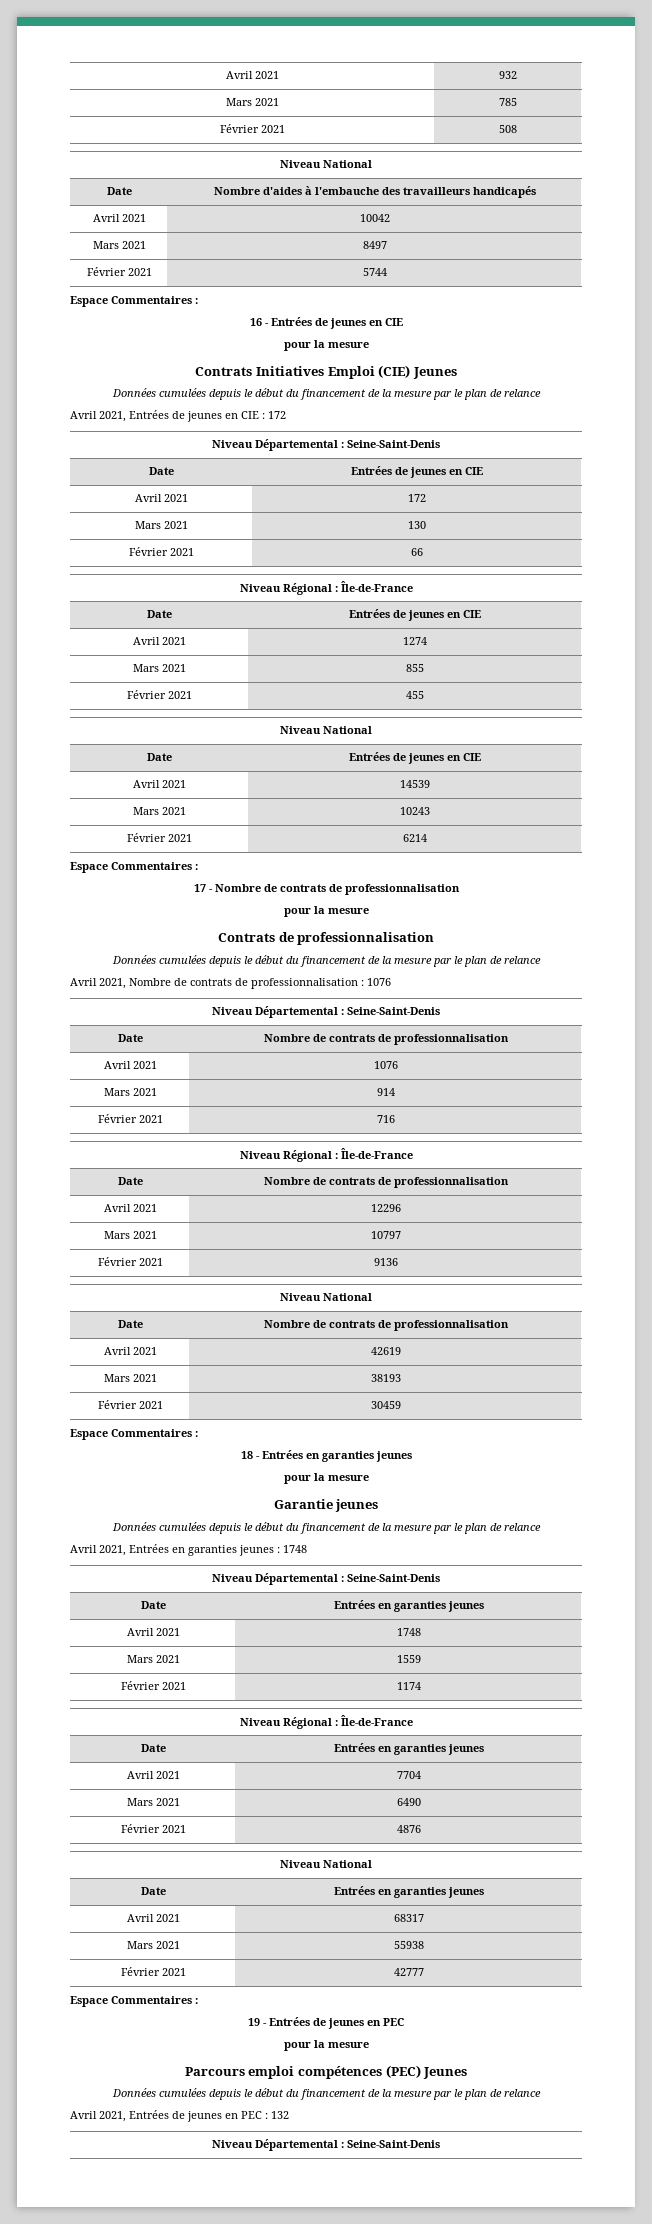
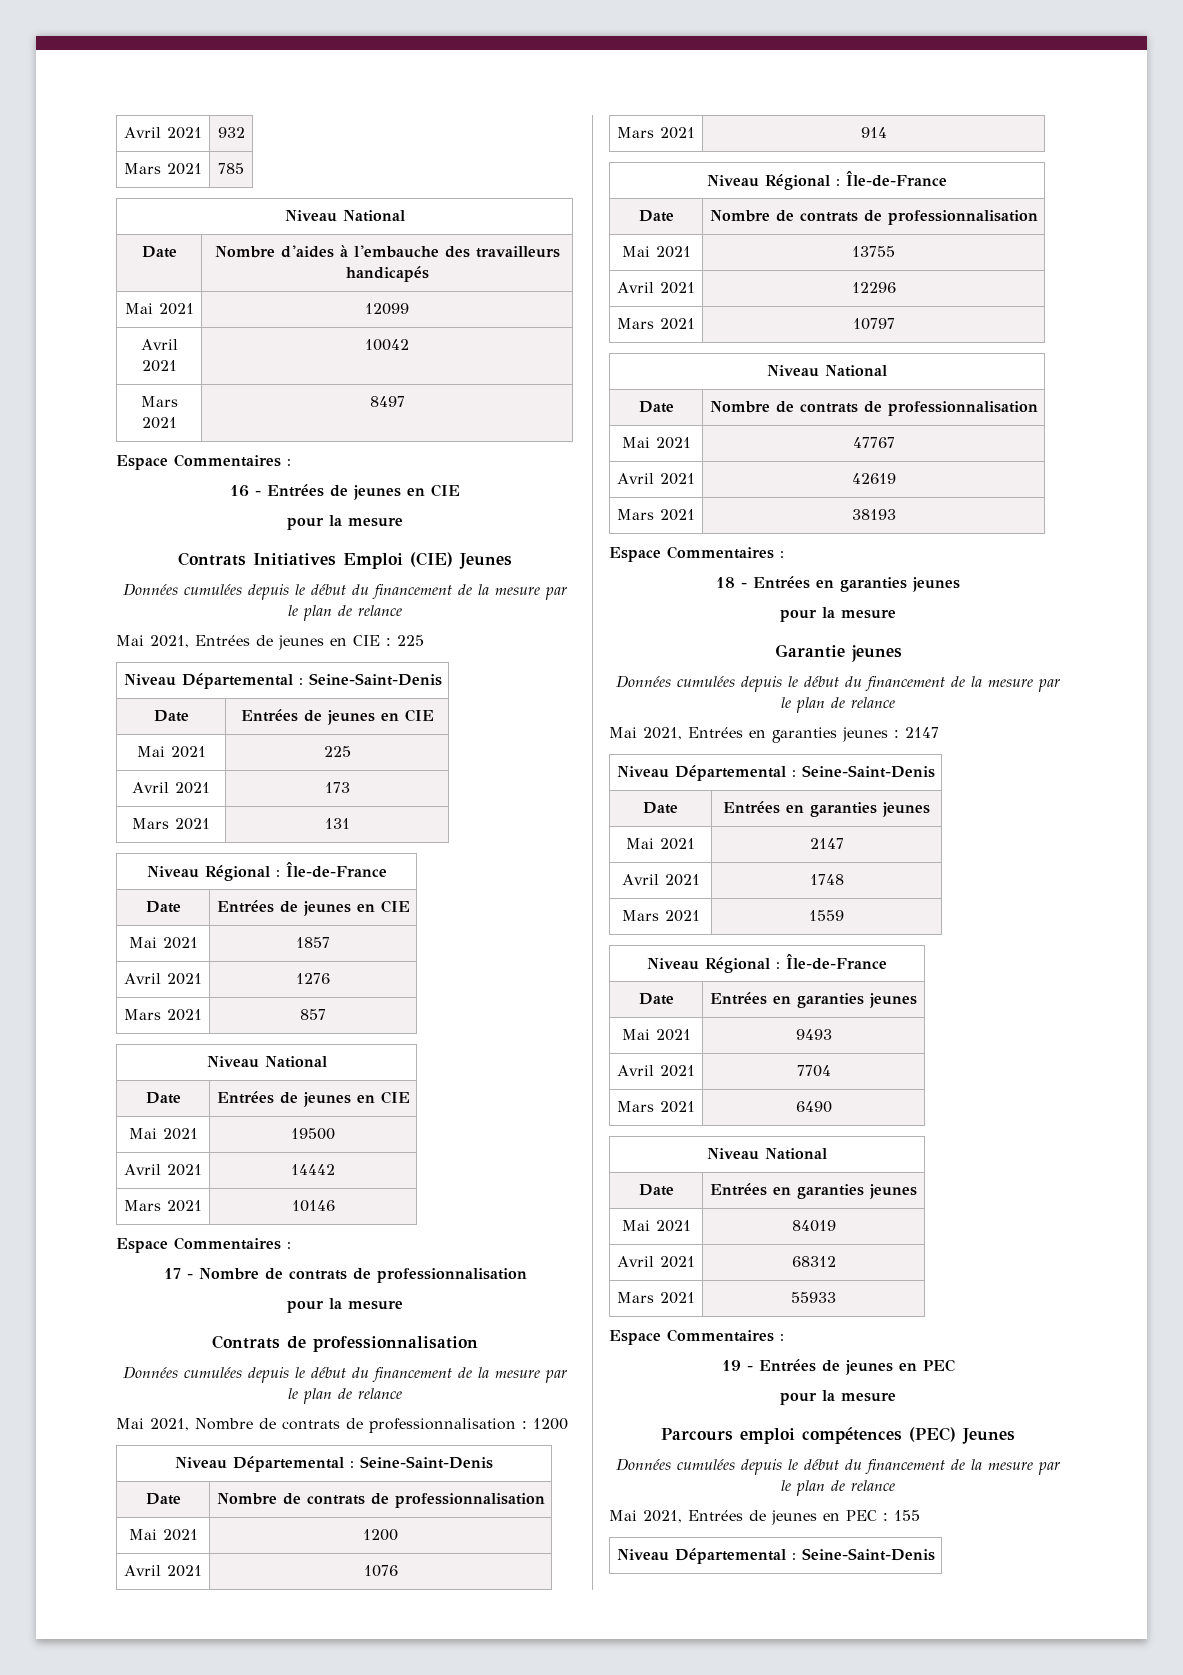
- Février 2021 | 508
+ Mai 2021 | 12099
- Février 2021 | 5744
- Avril 2021, Entrées de jeunes en CIE : 172
+ Mai 2021, Entrées de jeunes en CIE : 225
- Avril 2021 | 172
- Mars 2021 | 130
- Février 2021 | 66
+ Mai 2021 | 225
+ Avril 2021 | 173
+ Mars 2021 | 131
- Avril 2021 | 1274
- Mars 2021 | 855
- Février 2021 | 455
+ Mai 2021 | 1857
+ Avril 2021 | 1276
+ Mars 2021 | 857
- Avril 2021 | 14539
- Mars 2021 | 10243
- Février 2021 | 6214
+ Mai 2021 | 19500
+ Avril 2021 | 14442
+ Mars 2021 | 10146
- Avril 2021, Nombre de contrats de professionnalisation : 1076
+ Mai 2021, Nombre de contrats de professionnalisation : 1200
+ Mai 2021 | 1200
- Février 2021 | 716
+ Mai 2021 | 13755
- Février 2021 | 9136
+ Mai 2021 | 47767
- Février 2021 | 30459
- Avril 2021, Entrées en garanties jeunes : 1748
+ Mai 2021, Entrées en garanties jeunes : 2147
+ Mai 2021 | 2147
- Février 2021 | 1174
+ Mai 2021 | 9493
- Février 2021 | 4876
- Avril 2021 | 68317
- Mars 2021 | 55938
- Février 2021 | 42777
+ Mai 2021 | 84019
+ Avril 2021 | 68312
+ Mars 2021 | 55933
- Avril 2021, Entrées de jeunes en PEC : 132
+ Mai 2021, Entrées de jeunes en PEC : 155

